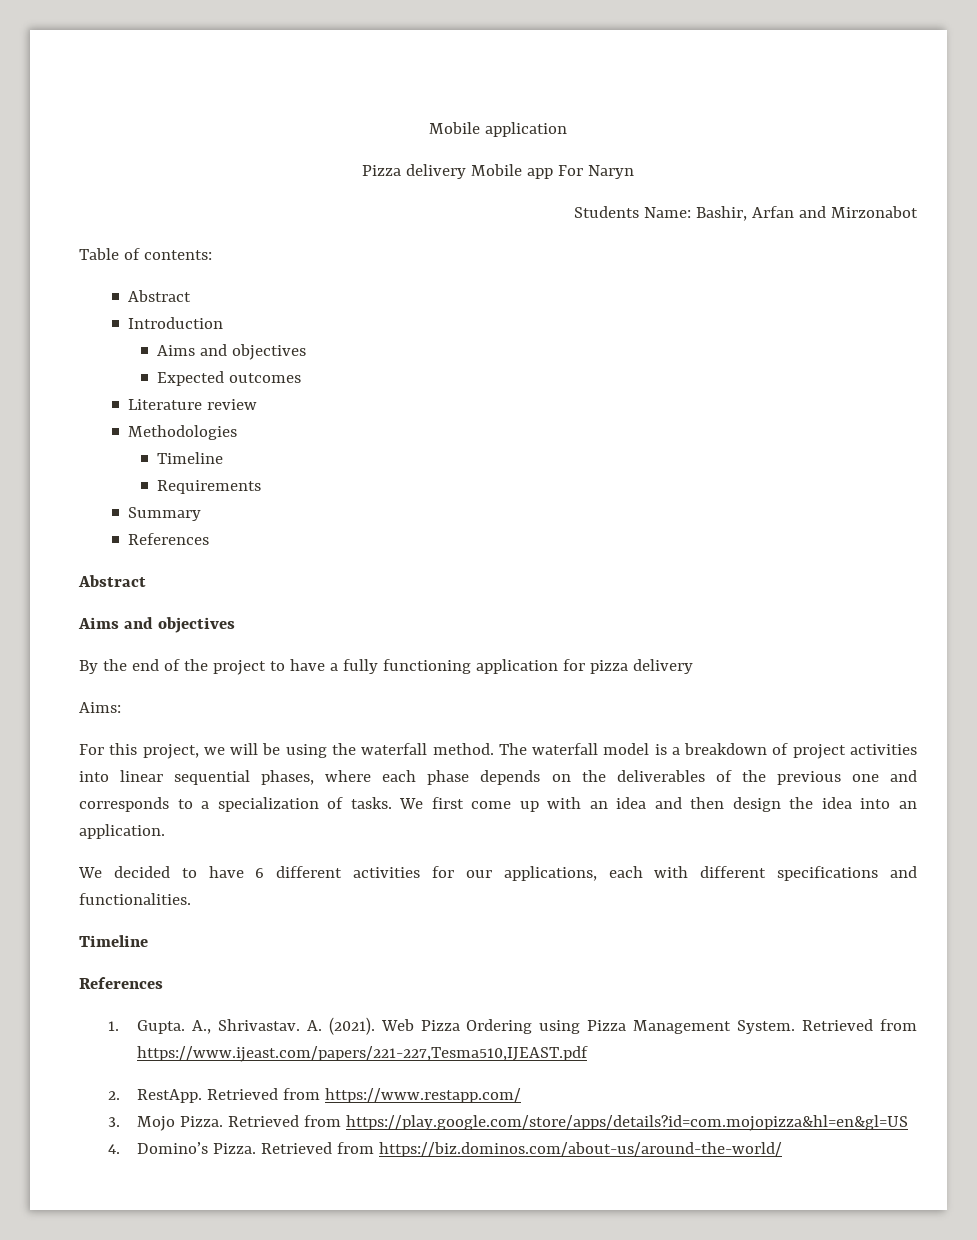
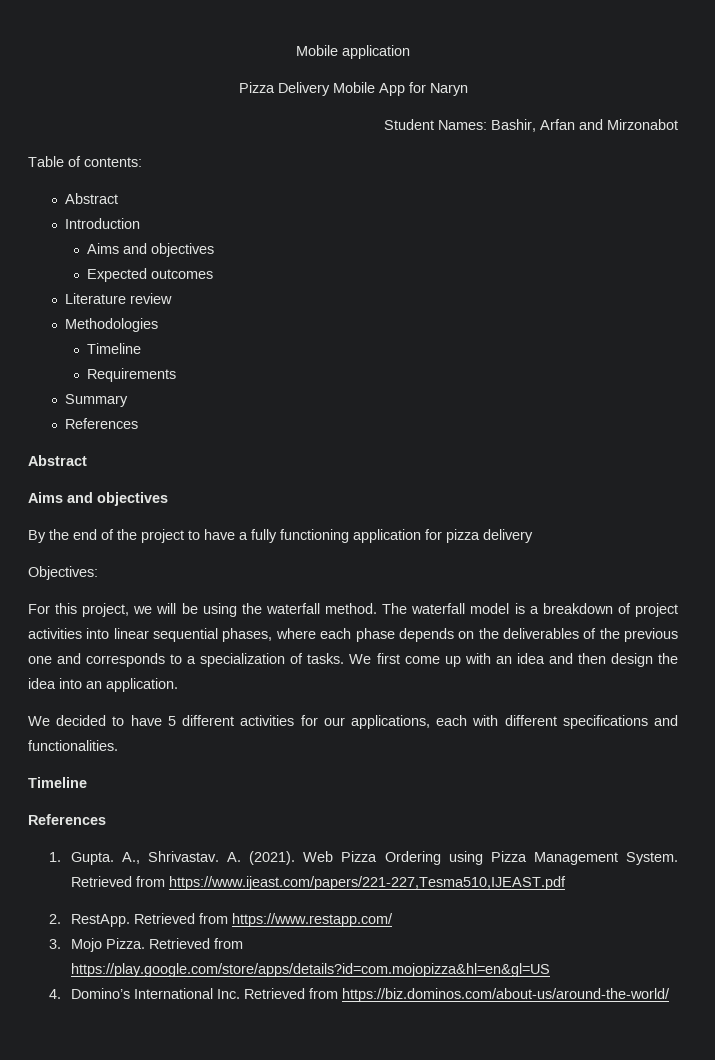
- Pizza delivery Mobile app For Naryn
+ Pizza Delivery Mobile App for Naryn
- Students Name: Bashir, Arfan and Mirzonabot
+ Student Names: Bashir, Arfan and Mirzonabot
- Aims:
+ Objectives:
- We decided to have 6 different activities for our applications, each with different specifications and functionalities.
+ We decided to have 5 different activities for our applications, each with different specifications and functionalities.
- 4. Domino’s Pizza. Retrieved from https://biz.dominos.com/about-us/around-the-world/
+ 4. Domino’s International Inc. Retrieved from https://biz.dominos.com/about-us/around-the-world/

